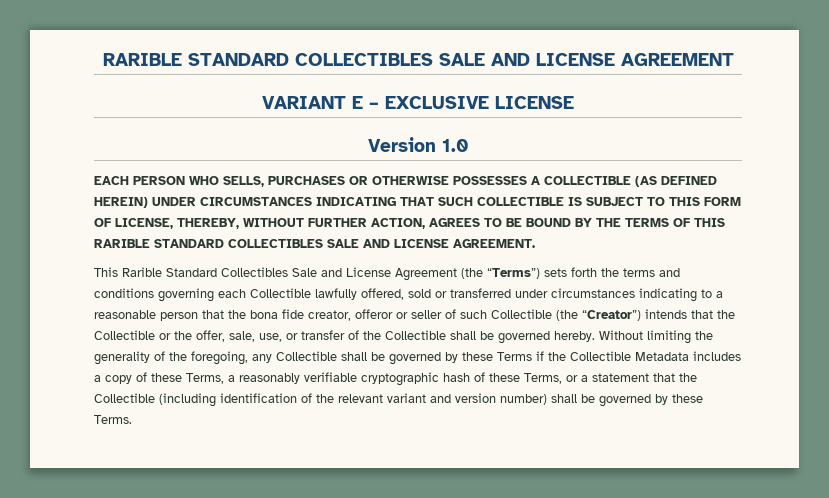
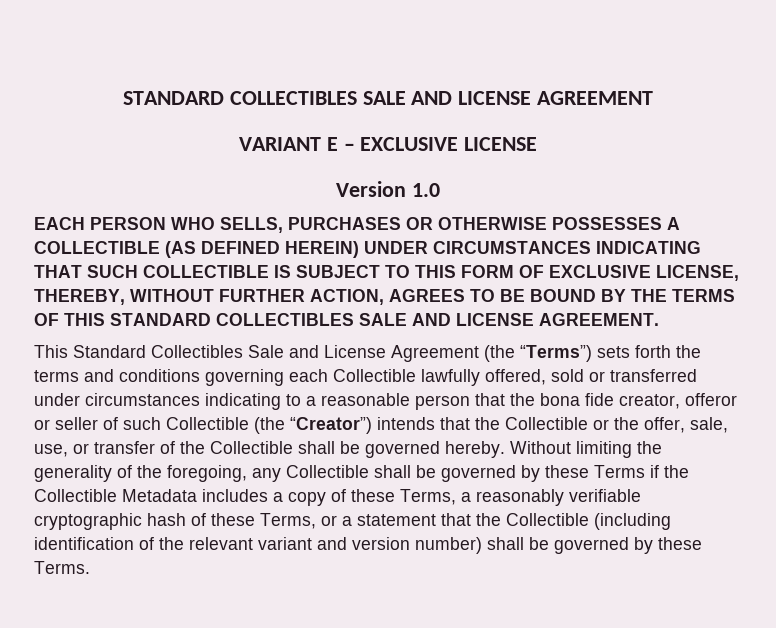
- RARIBLE STANDARD COLLECTIBLES SALE AND LICENSE AGREEMENT
+ STANDARD COLLECTIBLES SALE AND LICENSE AGREEMENT
- EACH PERSON WHO SELLS, PURCHASES OR OTHERWISE POSSESSES A COLLECTIBLE (AS DEFINED HEREIN) UNDER CIRCUMSTANCES INDICATING THAT SUCH COLLECTIBLE IS SUBJECT TO THIS FORM OF LICENSE, THEREBY, WITHOUT FURTHER ACTION, AGREES TO BE BOUND BY THE TERMS OF THIS RARIBLE STANDARD COLLECTIBLES SALE AND LICENSE AGREEMENT.
+ EACH PERSON WHO SELLS, PURCHASES OR OTHERWISE POSSESSES A COLLECTIBLE (AS DEFINED HEREIN) UNDER CIRCUMSTANCES INDICATING THAT SUCH COLLECTIBLE IS SUBJECT TO THIS FORM OF EXCLUSIVE LICENSE, THEREBY, WITHOUT FURTHER ACTION, AGREES TO BE BOUND BY THE TERMS OF THIS STANDARD COLLECTIBLES SALE AND LICENSE AGREEMENT.
- This Rarible Standard Collectibles Sale and License Agreement (the “Terms”) sets forth the terms and conditions governing each Collectible lawfully offered, sold or transferred under circumstances indicating to a reasonable person that the bona fide creator, offeror or seller of such Collectible (the “Creator”) intends that the Collectible or the offer, sale, use, or transfer of the Collectible shall be governed hereby.
+ This Standard Collectibles Sale and License Agreement (the “Terms”) sets forth the terms and conditions governing each Collectible lawfully offered, sold or transferred under circumstances indicating to a reasonable person that the bona fide creator, offeror or seller of such Collectible (the “Creator”) intends that the Collectible or the offer, sale, use, or transfer of the Collectible shall be governed hereby.

